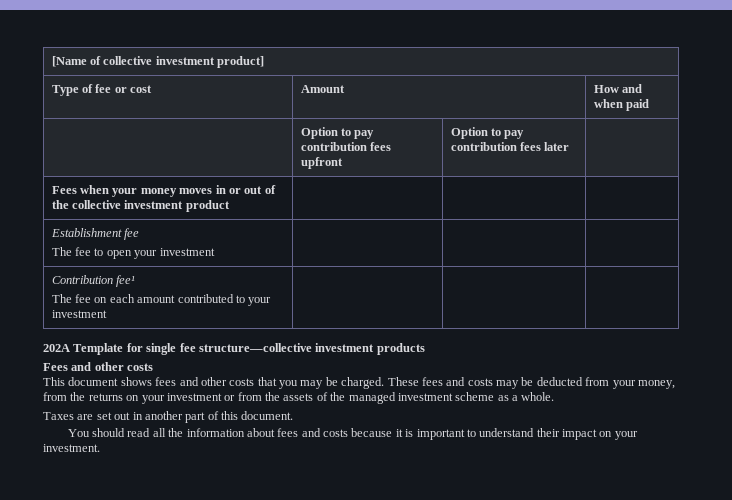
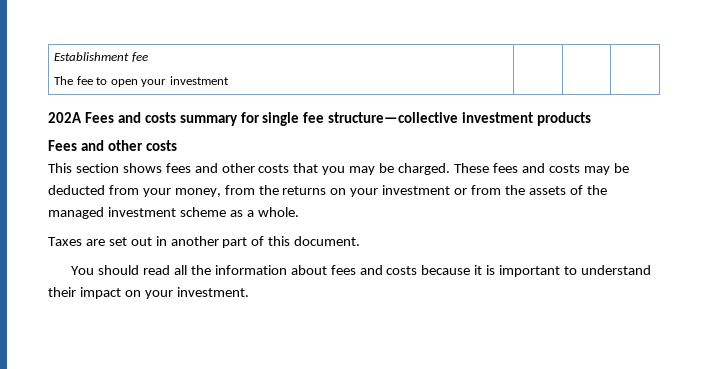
- [Name of collective investment product]
- Type of fee or cost | Amount | How and when paid
- | Option to pay contribution fees upfront | Option to pay contribution fees later |
- Fees when your money moves in or out of the collective investment product | | |
- Contribution fee¹
- The fee on each amount contributed to your investment | | |
- 202A Template for single fee structure—collective investment products
+ 202A Fees and costs summary for single fee structure—collective investment products
- This document shows fees and other costs that you may be charged.
+ This section shows fees and other costs that you may be charged.

